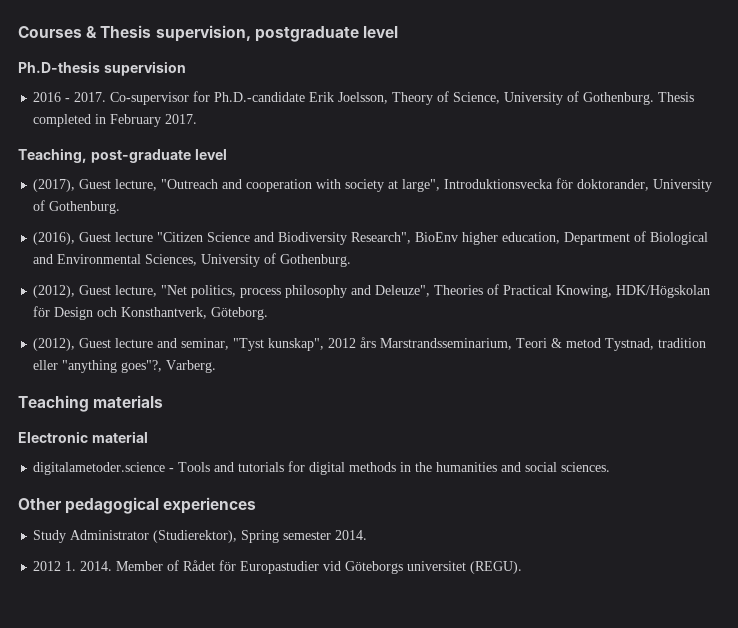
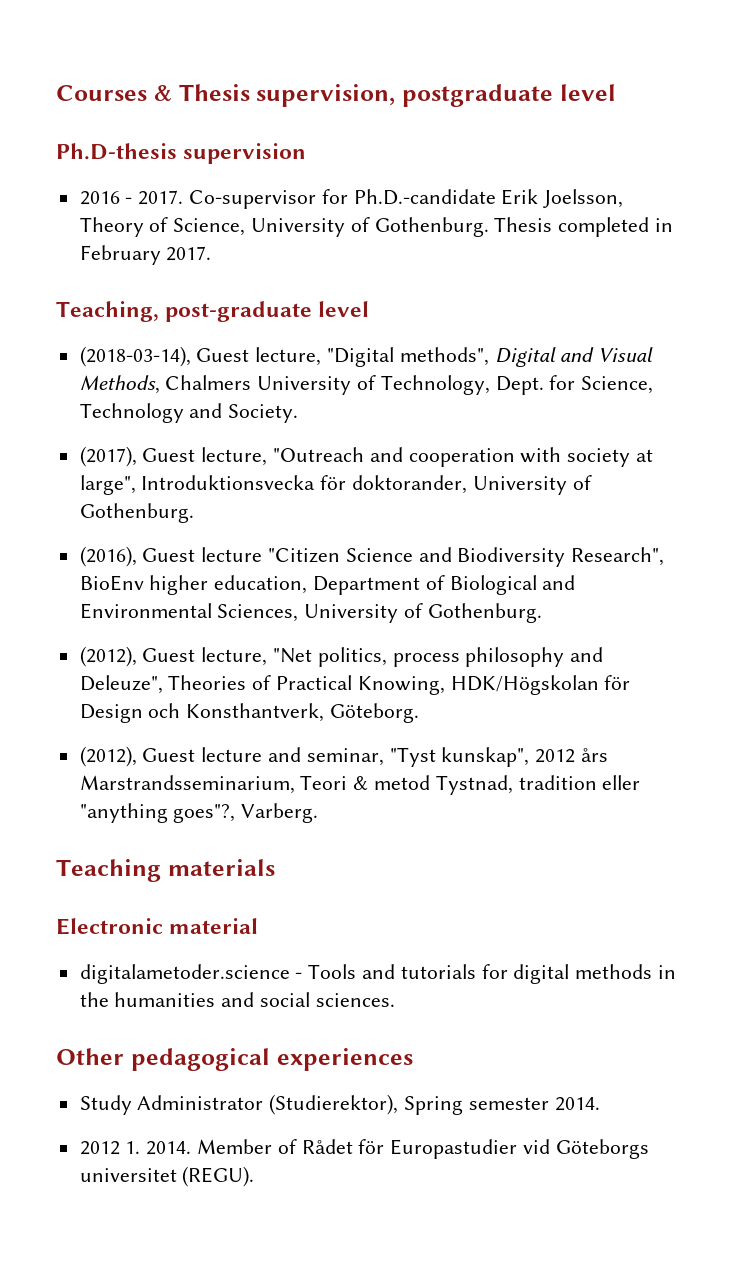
+ (2018-03-14), Guest lecture, "Digital methods", Digital and Visual Methods, Chalmers University of Technology, Dept. for Science, Technology and Society.

